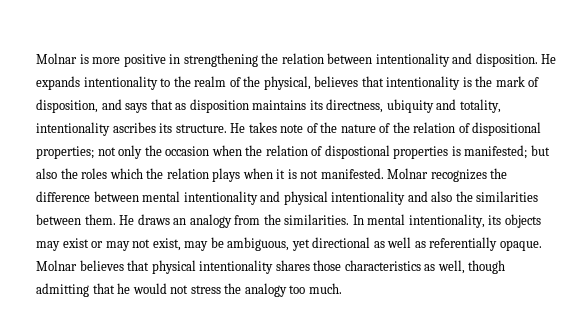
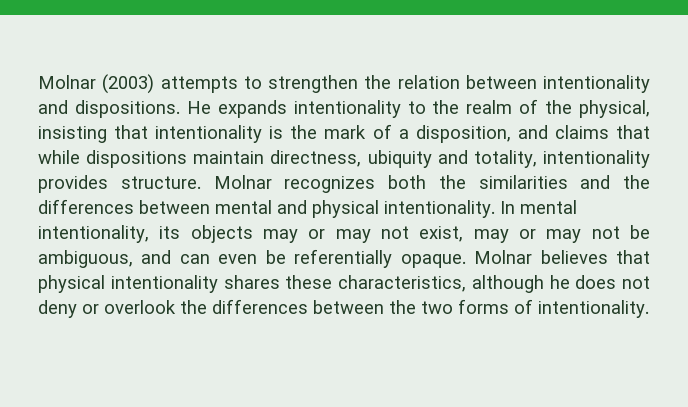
- Molnar is more positive in strengthening the relation between intentionality and disposition.
+ Molnar (2003) attempts to strengthen the relation between intentionality and dispositions.
- He expands intentionality to the realm of the physical, believes that intentionality is the mark of disposition, and says that as disposition maintains its directness, ubiquity and totality, intentionality ascribes its structure. He takes note of the nature of the relation of dispositional properties; not only the occasion when the relation of dispostional properties is manifested; but also the roles which the relation plays when it is not manifested. Molnar recognizes the difference between mental intentionality and physical intentionality and also the similarities between them. He draws an analogy from the similarities.
+ He expands intentionality to the realm of the physical, insisting that intentionality is the mark of a disposition, and claims that while dispositions maintain directness, ubiquity and totality, intentionality provides structure. Molnar recognizes both the similarities and the differences between mental and physical intentionality.
- In mental intentionality, its objects may exist or may not exist, may be ambiguous, yet directional as well as referentially opaque.
+ In mental intentionality, its objects may or may not exist, may or may not be ambiguous, and can even be referentially opaque.
- Molnar believes that physical intentionality shares those characteristics as well, though admitting that he would not stress the analogy too much.
+ Molnar believes that physical intentionality shares these characteristics, although he does not deny or overlook the differences between the two forms of intentionality.

